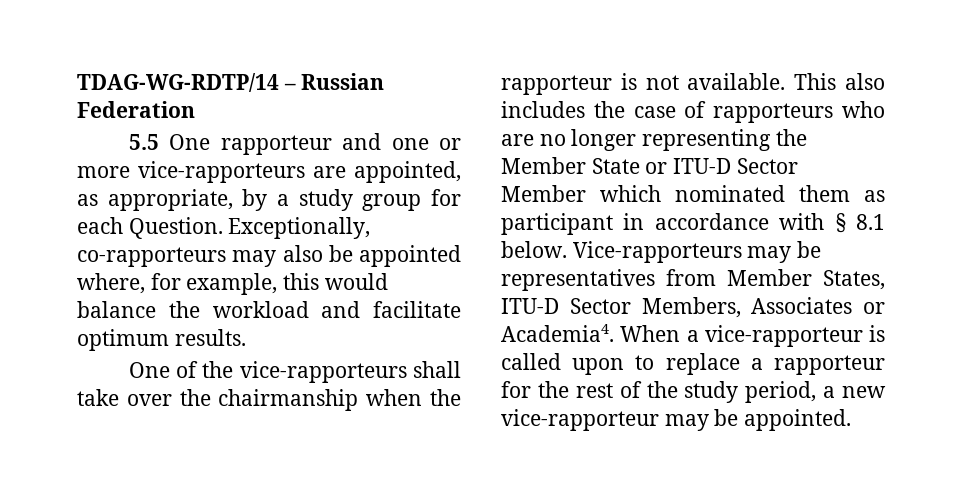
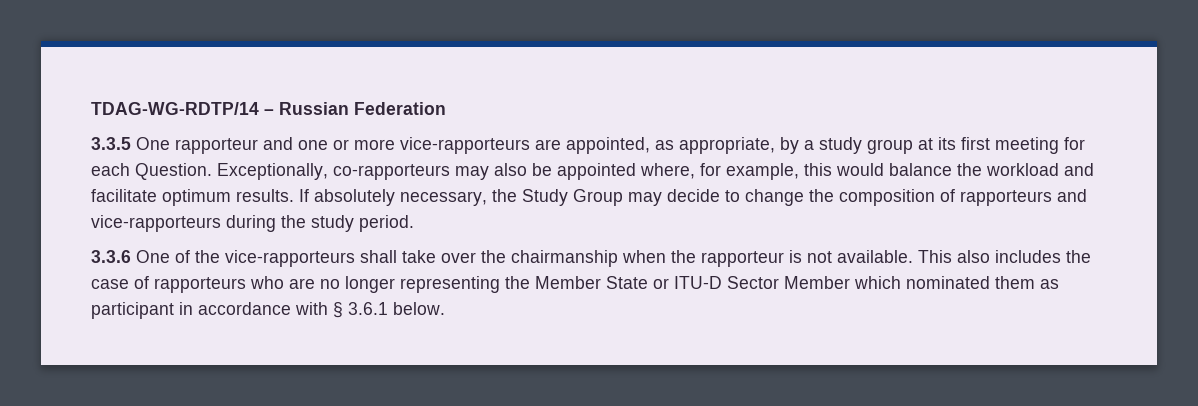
- 5.5 One rapporteur and one or more vice-rapporteurs are appointed, as appropriate, by a study group for each Question.
+ 3.3.5 One rapporteur and one or more vice-rapporteurs are appointed, as appropriate, by a study group at its first meeting for each Question.
- Exceptionally, co-rapporteurs may also be appointed where, for example, this would balance the workload and facilitate optimum results.
- One of the vice-rapporteurs shall take over the chairmanship when the rapporteur is not available.
+ Exceptionally, co-rapporteurs may also be appointed where, for example, this would balance the workload and facilitate optimum results. If absolutely necessary, the Study Group may decide to change the composition of rapporteurs and vice-rapporteurs during the study period.
+ 3.3.6 One of the vice-rapporteurs shall take over the chairmanship when the rapporteur is not available.
- This also includes the case of rapporteurs who are no longer representing the Member State or ITU-D Sector Member which nominated them as participant in accordance with § 8.1 below. Vice-rapporteurs may be representatives from Member States, ITU-D Sector Members, Associates or Academia4. When a vice-rapporteur is called upon to replace a rapporteur for the rest of the study period, a new vice-rapporteur may be appointed.
+ This also includes the case of rapporteurs who are no longer representing the Member State or ITU-D Sector Member which nominated them as participant in accordance with § 3.6.1 below.

